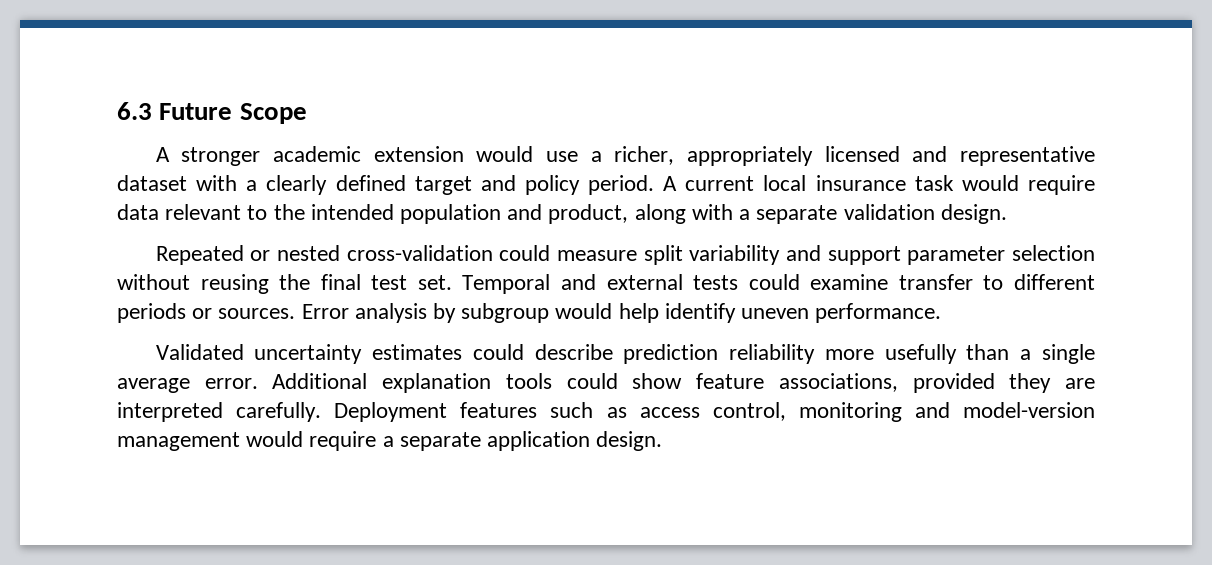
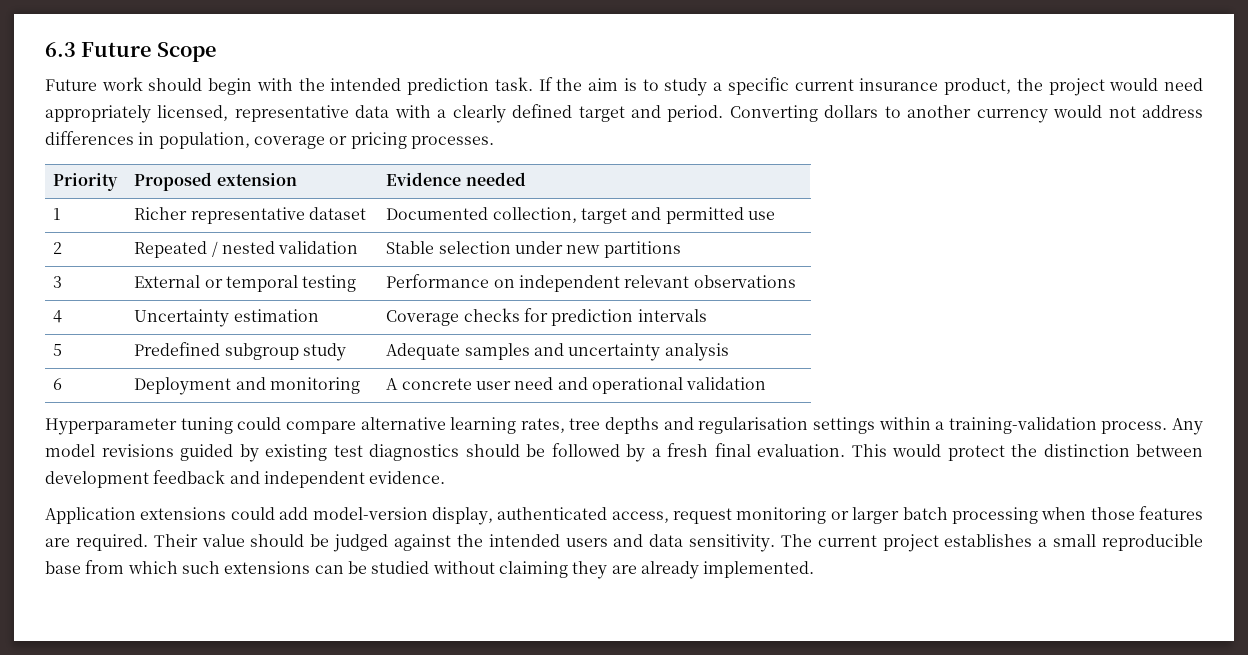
- A stronger academic extension would use a richer, appropriately licensed and representative dataset with a clearly defined target and policy period. A current local insurance task would require data relevant to the intended population and product, along with a separate validation design.
- Repeated or nested cross-validation could measure split variability and support parameter selection without reusing the final test set. Temporal and external tests could examine transfer to different periods or sources. Error analysis by subgroup would help identify uneven performance.
- Validated uncertainty estimates could describe prediction reliability more usefully than a single average error. Additional explanation tools could show feature associations, provided they are interpreted carefully. Deployment features such as access control, monitoring and model-version management would require a separate application design.
+ Future work should begin with the intended prediction task. If the aim is to study a specific current insurance product, the project would need appropriately licensed, representative data with a clearly defined target and period. Converting dollars to another currency would not address differences in population, coverage or pricing processes.
+ Priority | Proposed extension | Evidence needed
+ 1 | Richer representative dataset | Documented collection, target and permitted use
+ 2 | Repeated / nested validation | Stable selection under new partitions
+ 3 | External or temporal testing | Performance on independent relevant observations
+ 4 | Uncertainty estimation | Coverage checks for prediction intervals
+ 5 | Predefined subgroup study | Adequate samples and uncertainty analysis
+ 6 | Deployment and monitoring | A concrete user need and operational validation
+ Hyperparameter tuning could compare alternative learning rates, tree depths and regularisation settings within a training-validation process. Any model revisions guided by existing test diagnostics should be followed by a fresh final evaluation. This would protect the distinction between development feedback and independent evidence.
+ Application extensions could add model-version display, authenticated access, request monitoring or larger batch processing when those features are required. Their value should be judged against the intended users and data sensitivity. The current project establishes a small reproducible base from which such extensions can be studied without claiming they are already implemented.

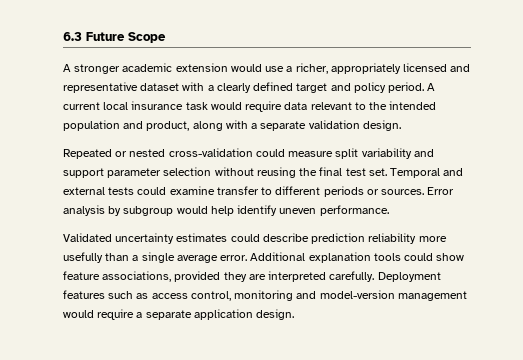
- Future work should begin with the intended prediction task. If the aim is to study a specific current insurance product, the project would need appropriately licensed, representative data with a clearly defined target and period. Converting dollars to another currency would not address differences in population, coverage or pricing processes.
- Priority | Proposed extension | Evidence needed
- 1 | Richer representative dataset | Documented collection, target and permitted use
- 2 | Repeated / nested validation | Stable selection under new partitions
- 3 | External or temporal testing | Performance on independent relevant observations
- 4 | Uncertainty estimation | Coverage checks for prediction intervals
- 5 | Predefined subgroup study | Adequate samples and uncertainty analysis
- 6 | Deployment and monitoring | A concrete user need and operational validation
- Hyperparameter tuning could compare alternative learning rates, tree depths and regularisation settings within a training-validation process. Any model revisions guided by existing test diagnostics should be followed by a fresh final evaluation. This would protect the distinction between development feedback and independent evidence.
- Application extensions could add model-version display, authenticated access, request monitoring or larger batch processing when those features are required. Their value should be judged against the intended users and data sensitivity. The current project establishes a small reproducible base from which such extensions can be studied without claiming they are already implemented.
+ A stronger academic extension would use a richer, appropriately licensed and representative dataset with a clearly defined target and policy period. A current local insurance task would require data relevant to the intended population and product, along with a separate validation design.
+ Repeated or nested cross-validation could measure split variability and support parameter selection without reusing the final test set. Temporal and external tests could examine transfer to different periods or sources. Error analysis by subgroup would help identify uneven performance.
+ Validated uncertainty estimates could describe prediction reliability more usefully than a single average error. Additional explanation tools could show feature associations, provided they are interpreted carefully. Deployment features such as access control, monitoring and model-version management would require a separate application design.

